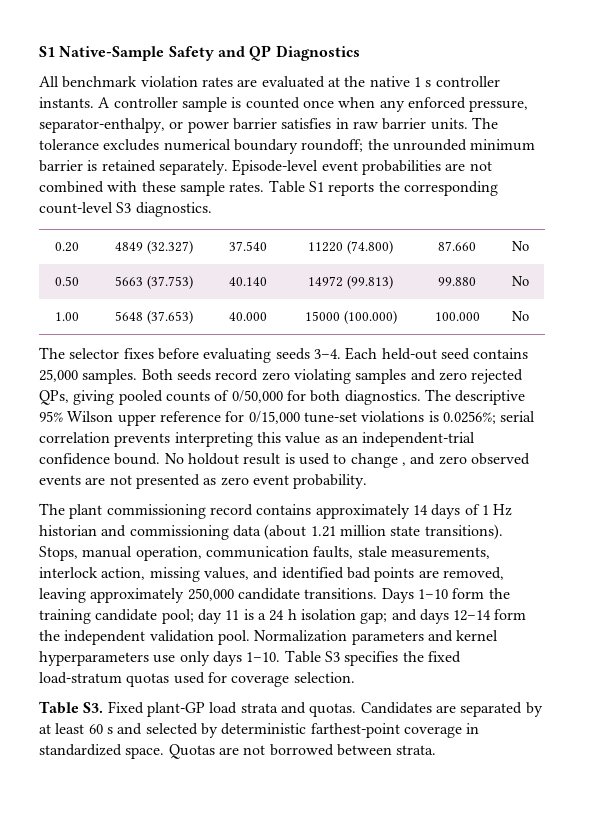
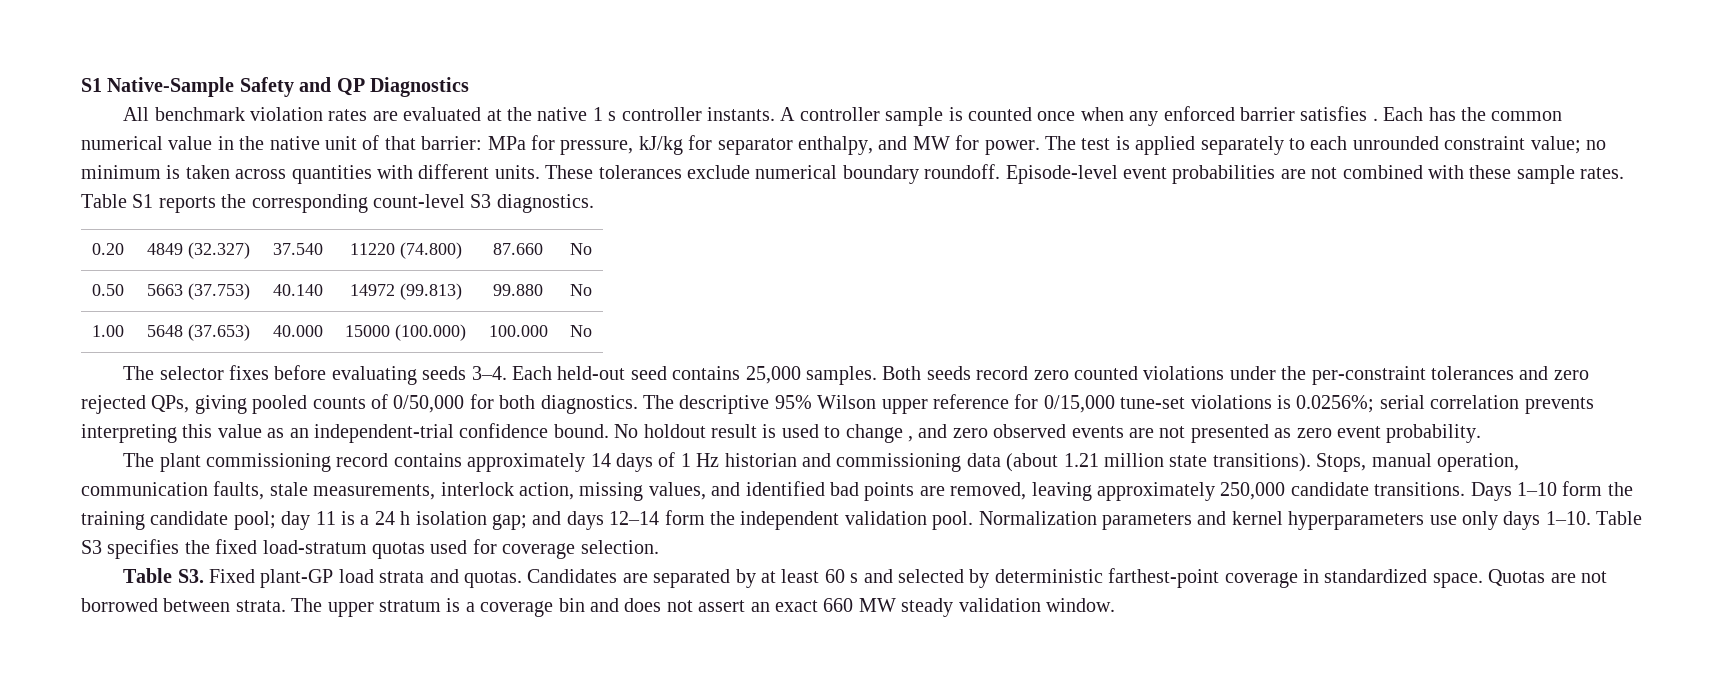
- A controller sample is counted once when any enforced pressure, separator-enthalpy, or power barrier satisfies in raw barrier units. The tolerance excludes numerical boundary roundoff; the unrounded minimum barrier is retained separately.
+ A controller sample is counted once when any enforced barrier satisfies . Each has the common numerical value in the native unit of that barrier: MPa for pressure, kJ/kg for separator enthalpy, and MW for power. The test is applied separately to each unrounded constraint value; no minimum is taken across quantities with different units. These tolerances exclude numerical boundary roundoff.
- Both seeds record zero violating samples and zero rejected QPs, giving pooled counts of 0/50,000 for both diagnostics.
+ Both seeds record zero counted violations under the per-constraint tolerances and zero rejected QPs, giving pooled counts of 0/50,000 for both diagnostics.
+ The upper stratum is a coverage bin and does not assert an exact 660 MW steady validation window.

